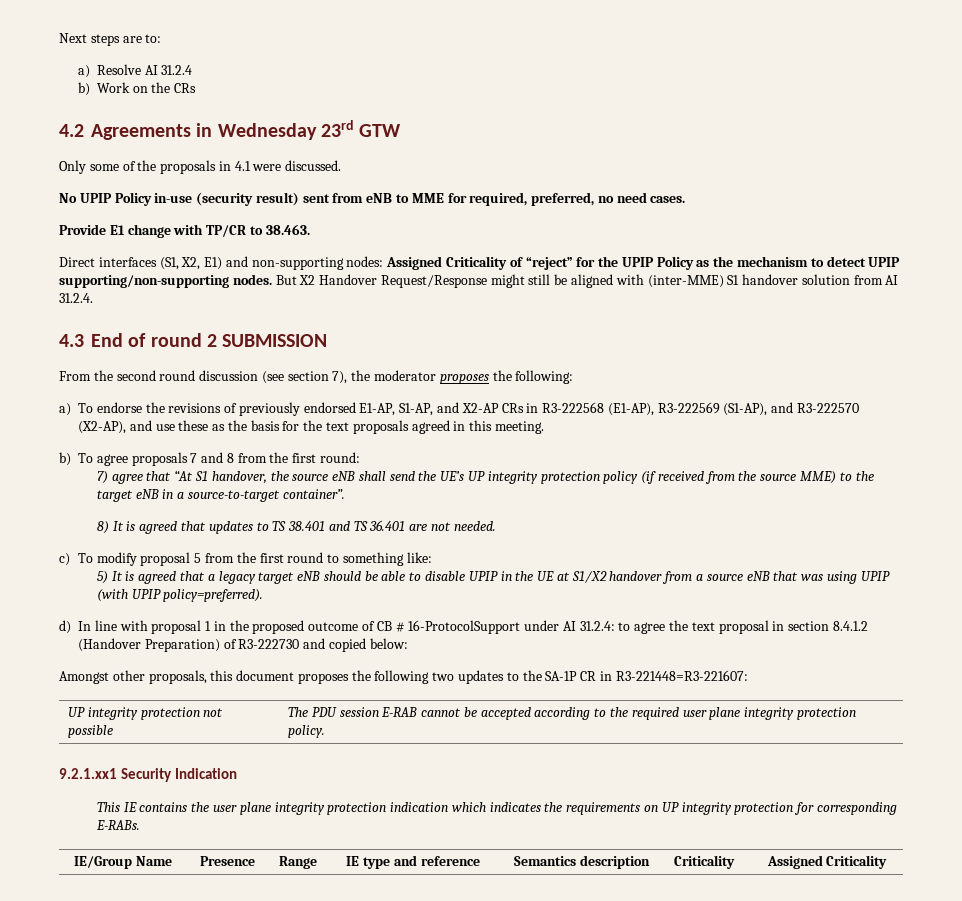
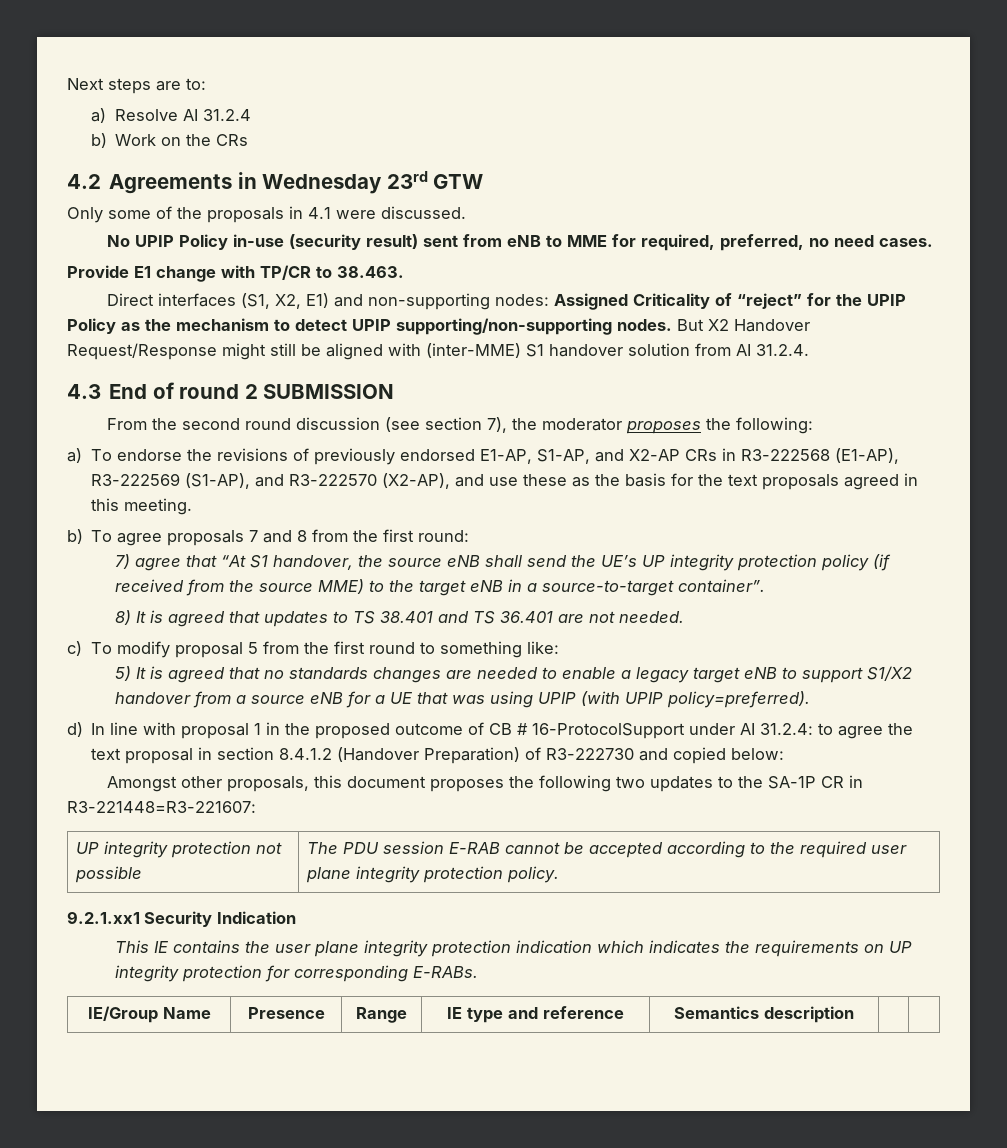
- 5) It is agreed that a legacy target eNB should be able to disable UPIP in the UE at S1/X2 handover from a source eNB that was using UPIP (with UPIP policy=preferred).
+ 5) It is agreed that no standards changes are needed to enable a legacy target eNB to support S1/X2 handover from a source eNB for a UE that was using UPIP (with UPIP policy=preferred).
- IE/Group Name | Presence | Range | IE type and reference | Semantics description | Criticality | Assigned Criticality
+ IE/Group Name | Presence | Range | IE type and reference | Semantics description | |

